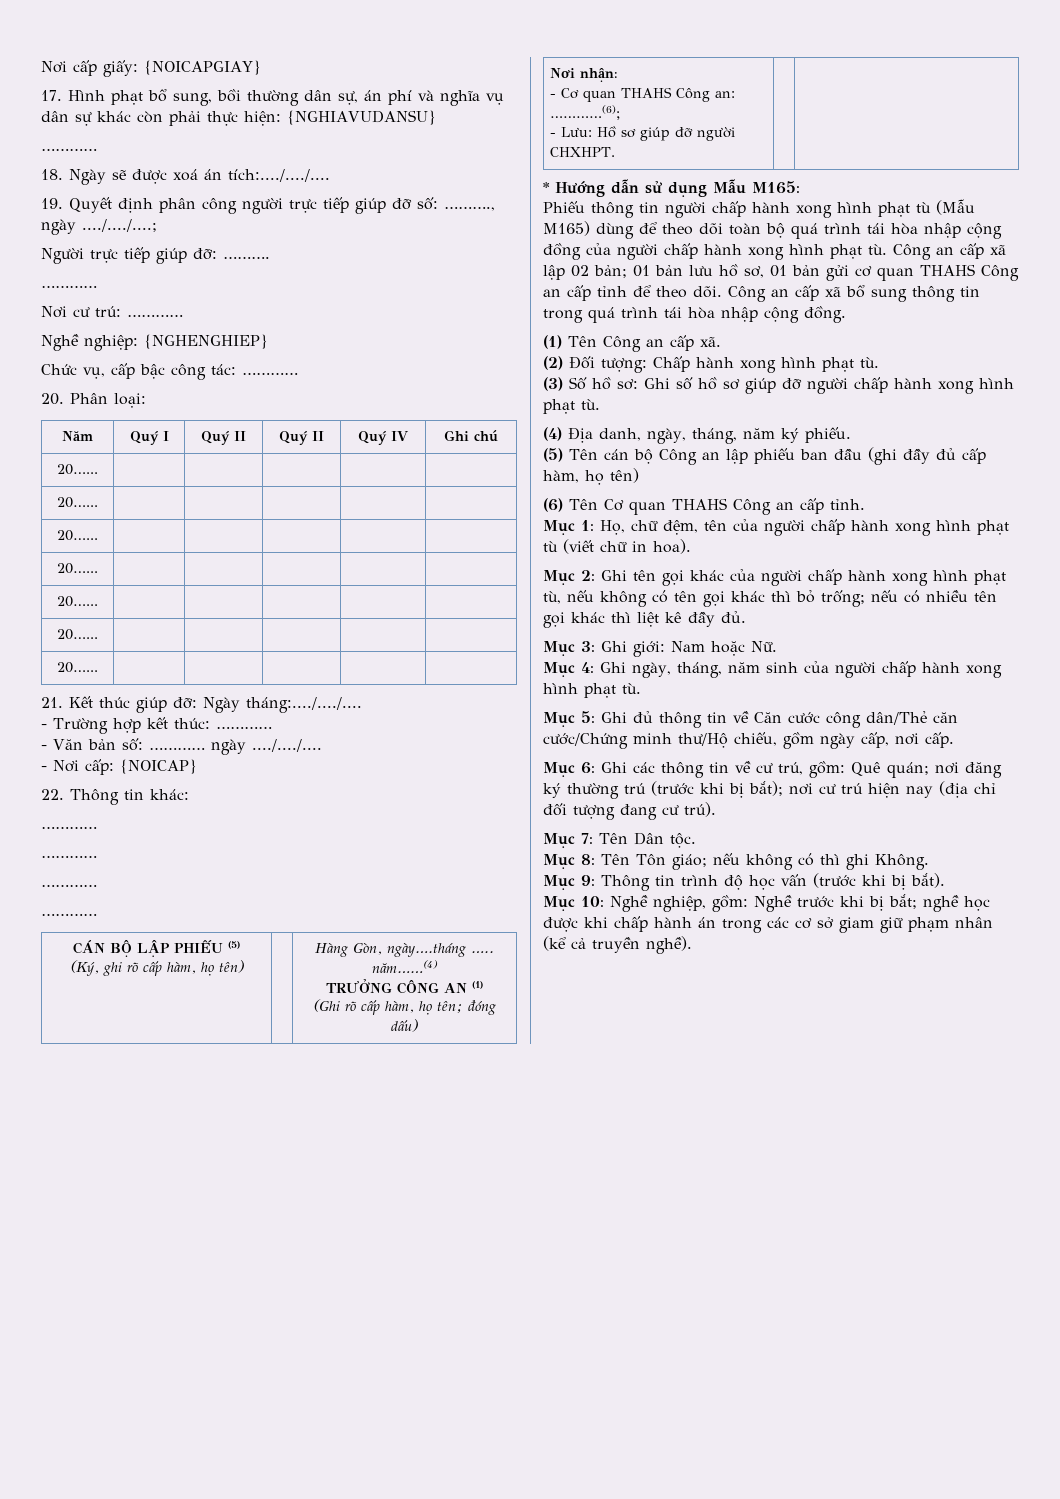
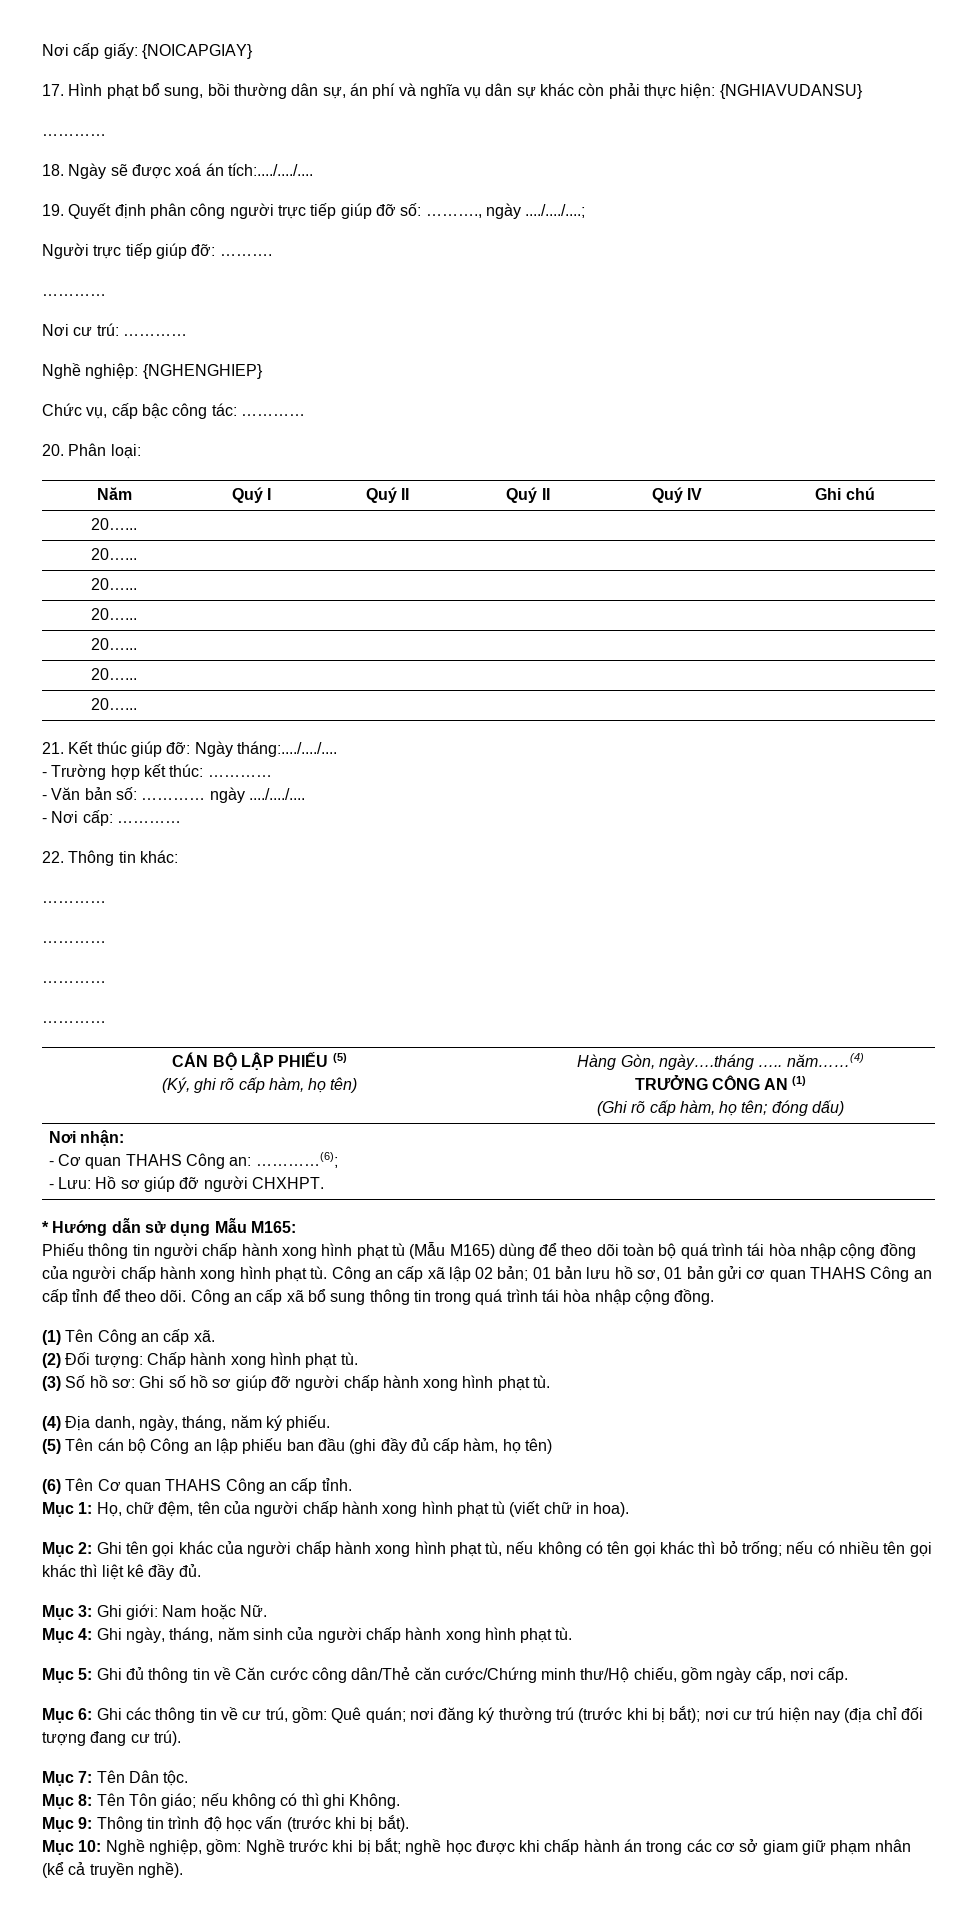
- - Nơi cấp: {NOICAP}
+ - Nơi cấp: …………

